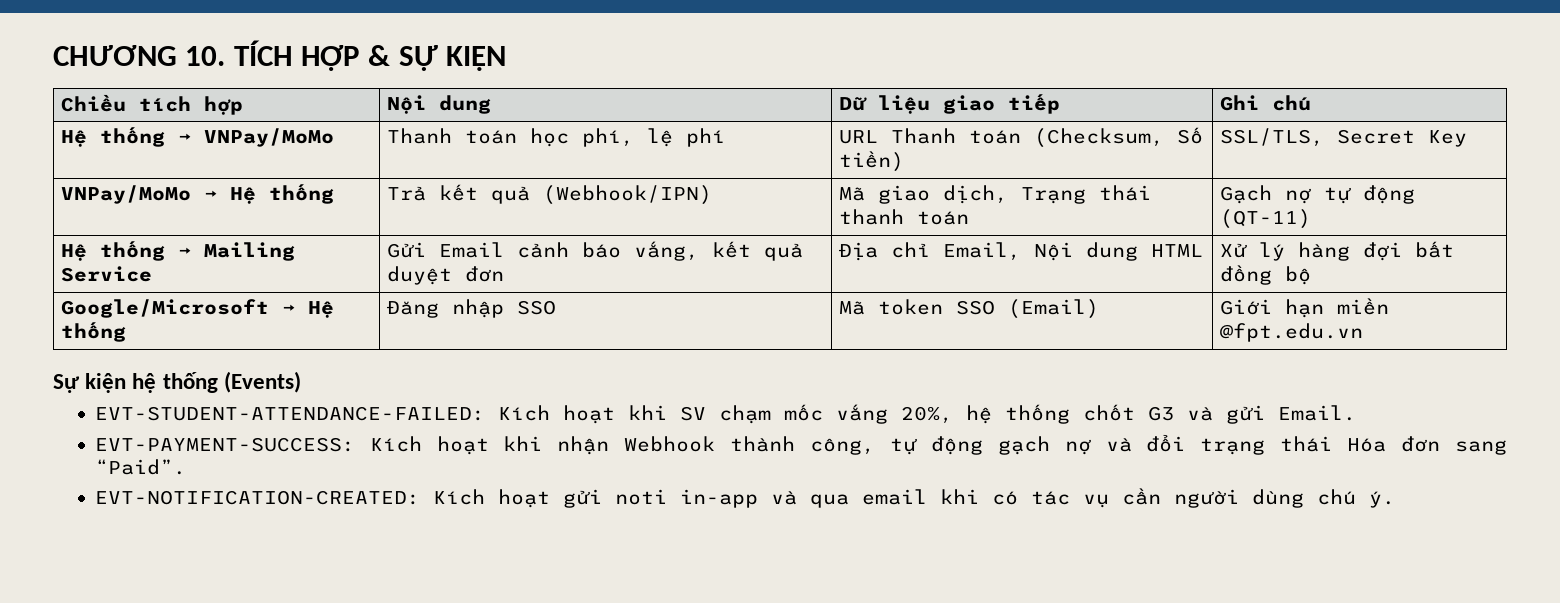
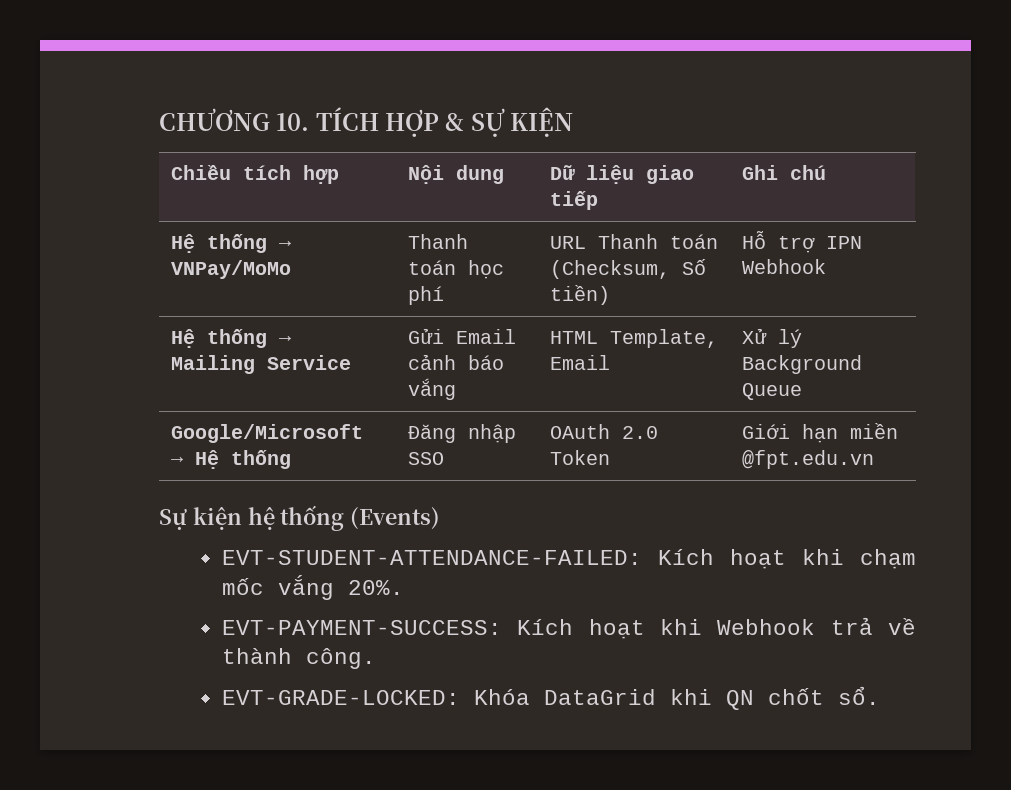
- Hệ thống → VNPay/MoMo | Thanh toán học phí, lệ phí | URL Thanh toán (Checksum, Số tiền) | SSL/TLS, Secret Key
- VNPay/MoMo → Hệ thống | Trả kết quả (Webhook/IPN) | Mã giao dịch, Trạng thái thanh toán | Gạch nợ tự động (QT-11)
+ Hệ thống → VNPay/MoMo | Thanh toán học phí | URL Thanh toán (Checksum, Số tiền) | Hỗ trợ IPN Webhook
- Hệ thống → Mailing Service | Gửi Email cảnh báo vắng, kết quả duyệt đơn | Địa chỉ Email, Nội dung HTML | Xử lý hàng đợi bất đồng bộ
+ Hệ thống → Mailing Service | Gửi Email cảnh báo vắng | HTML Template, Email | Xử lý Background Queue
- Google/Microsoft → Hệ thống | Đăng nhập SSO | Mã token SSO (Email) | Giới hạn miền @fpt.edu.vn
+ Google/Microsoft → Hệ thống | Đăng nhập SSO | OAuth 2.0 Token | Giới hạn miền @fpt.edu.vn
- EVT-STUDENT-ATTENDANCE-FAILED: Kích hoạt khi SV chạm mốc vắng 20%, hệ thống chốt G3 và gửi Email.
- EVT-PAYMENT-SUCCESS: Kích hoạt khi nhận Webhook thành công, tự động gạch nợ và đổi trạng thái Hóa đơn sang “Paid”.
- EVT-NOTIFICATION-CREATED: Kích hoạt gửi noti in-app và qua email khi có tác vụ cần người dùng chú ý.
+ EVT-STUDENT-ATTENDANCE-FAILED: Kích hoạt khi chạm mốc vắng 20%.
+ EVT-PAYMENT-SUCCESS: Kích hoạt khi Webhook trả về thành công.
+ EVT-GRADE-LOCKED: Khóa DataGrid khi QN chốt sổ.

